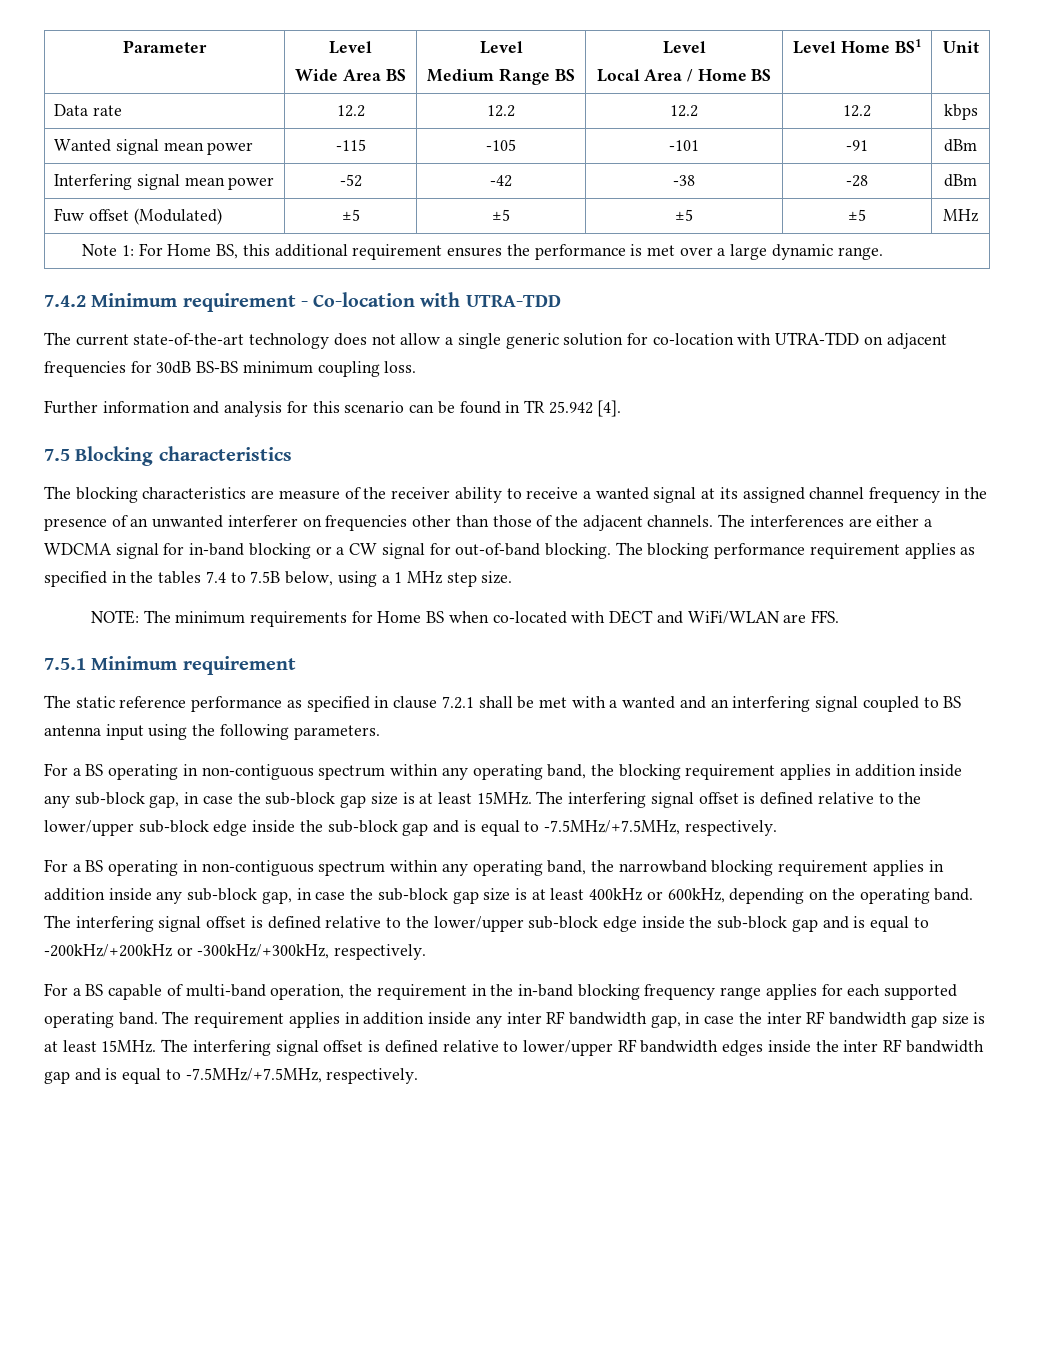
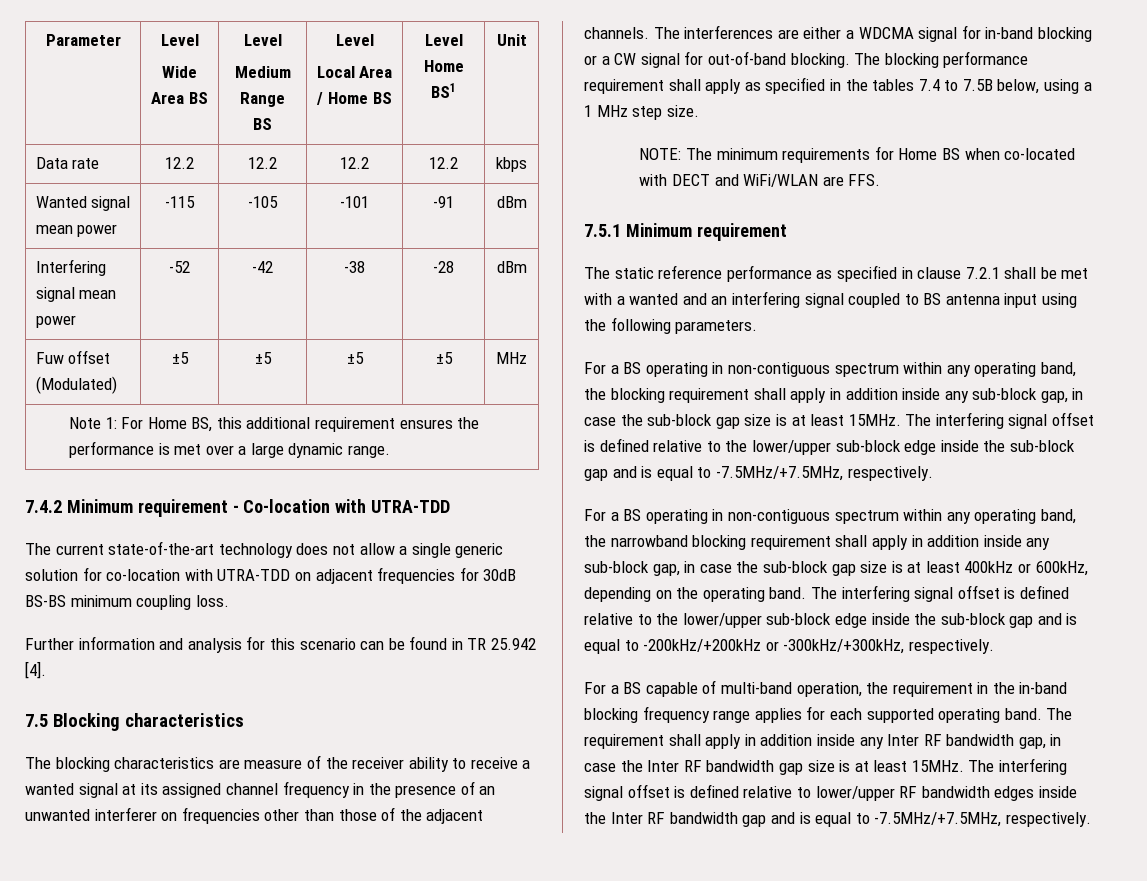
- The blocking performance requirement applies as specified in the tables 7.4 to 7.5B below, using a 1 MHz step size.
+ The blocking performance requirement shall apply as specified in the tables 7.4 to 7.5B below, using a 1 MHz step size.
- For a BS operating in non-contiguous spectrum within any operating band, the blocking requirement applies in addition inside any sub-block gap, in case the sub-block gap size is at least 15MHz.
+ For a BS operating in non-contiguous spectrum within any operating band, the blocking requirement shall apply in addition inside any sub-block gap, in case the sub-block gap size is at least 15MHz.
- For a BS operating in non-contiguous spectrum within any operating band, the narrowband blocking requirement applies in addition inside any sub-block gap, in case the sub-block gap size is at least 400kHz or 600kHz, depending on the operating band.
+ For a BS operating in non-contiguous spectrum within any operating band, the narrowband blocking requirement shall apply in addition inside any sub-block gap, in case the sub-block gap size is at least 400kHz or 600kHz, depending on the operating band.
- The requirement applies in addition inside any inter RF bandwidth gap, in case the inter RF bandwidth gap size is at least 15MHz.
+ The requirement shall apply in addition inside any Inter RF bandwidth gap, in case the Inter RF bandwidth gap size is at least 15MHz.
- The interfering signal offset is defined relative to lower/upper RF bandwidth edges inside the inter RF bandwidth gap and is equal to -7.5MHz/+7.5MHz, respectively.
+ The interfering signal offset is defined relative to lower/upper RF bandwidth edges inside the Inter RF bandwidth gap and is equal to -7.5MHz/+7.5MHz, respectively.

